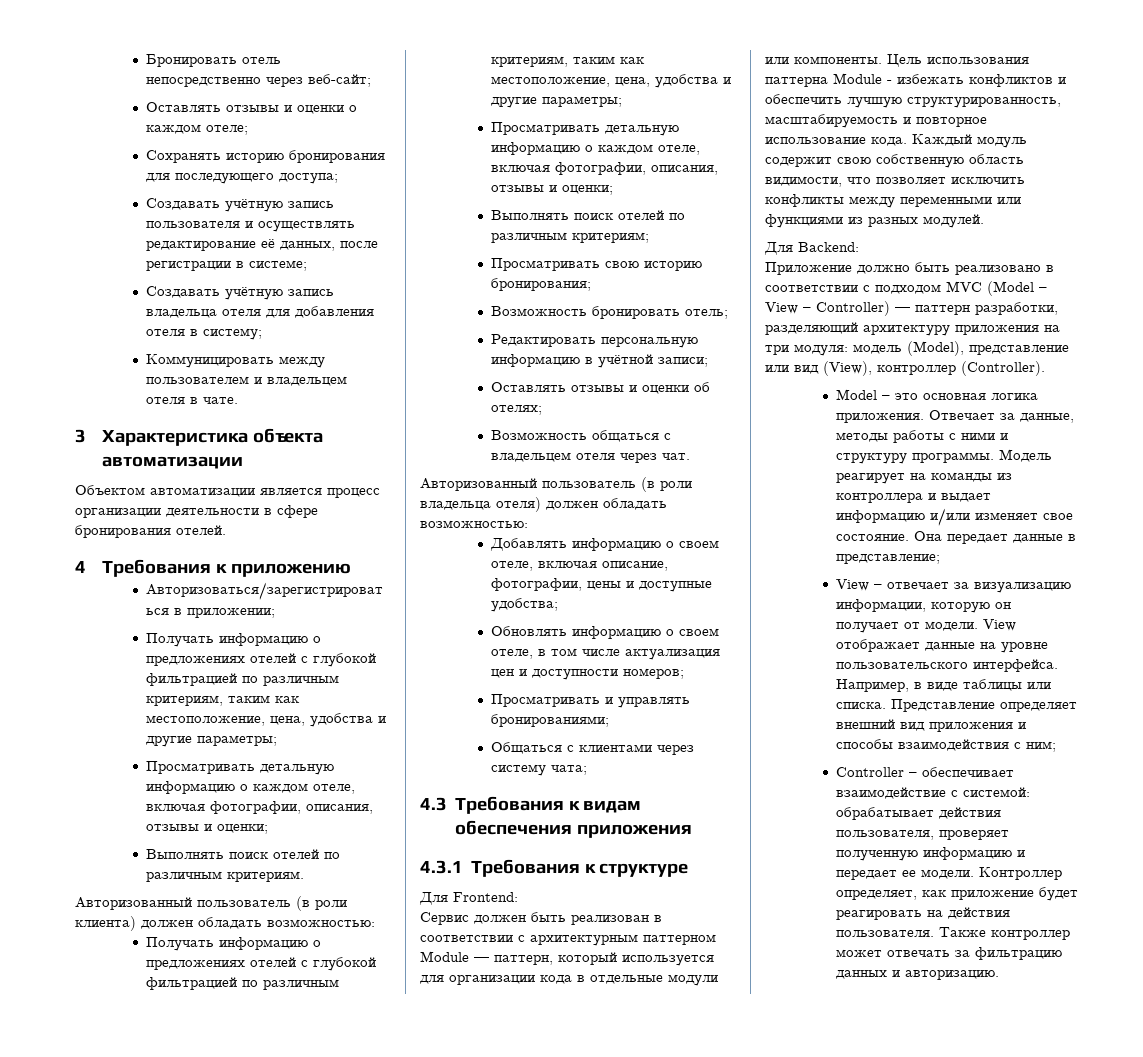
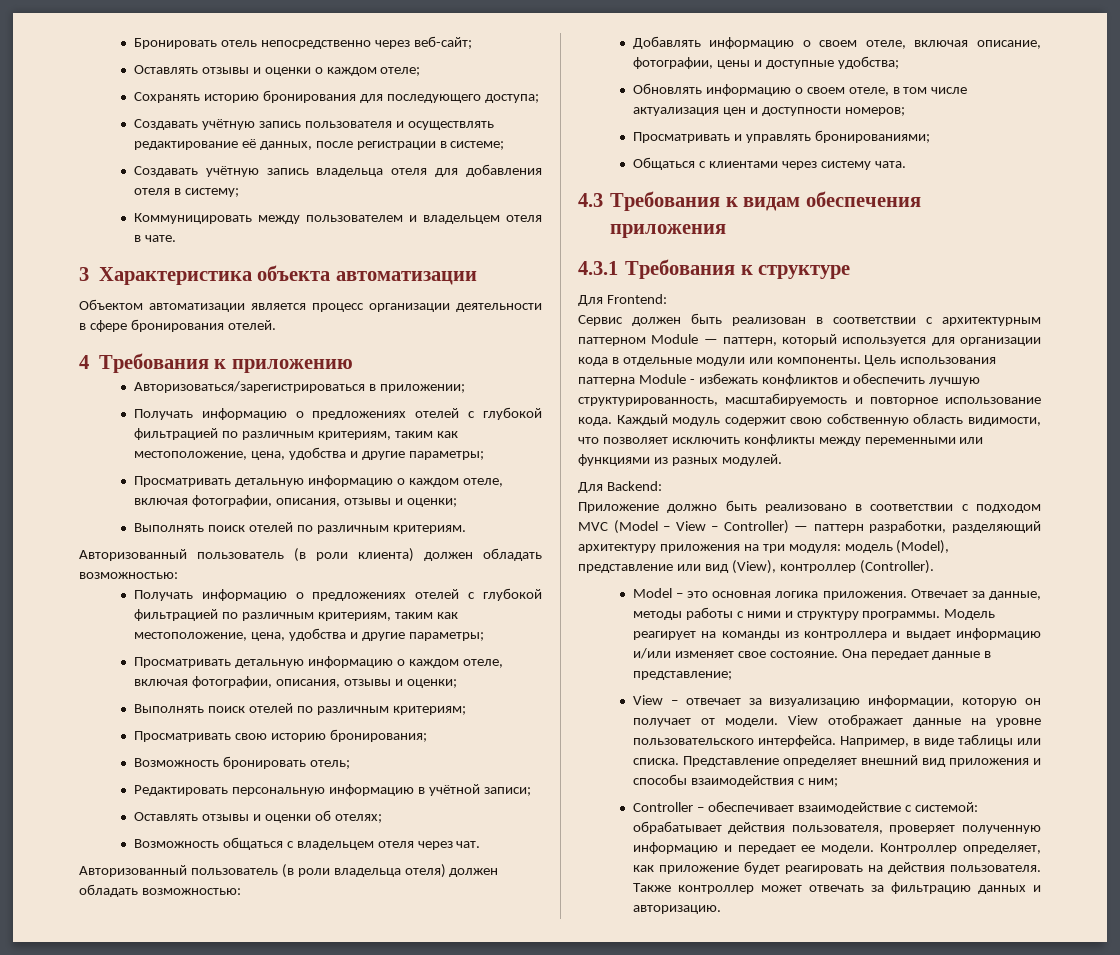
- Общаться с клиентами через систему чата;
+ Общаться с клиентами через систему чата.

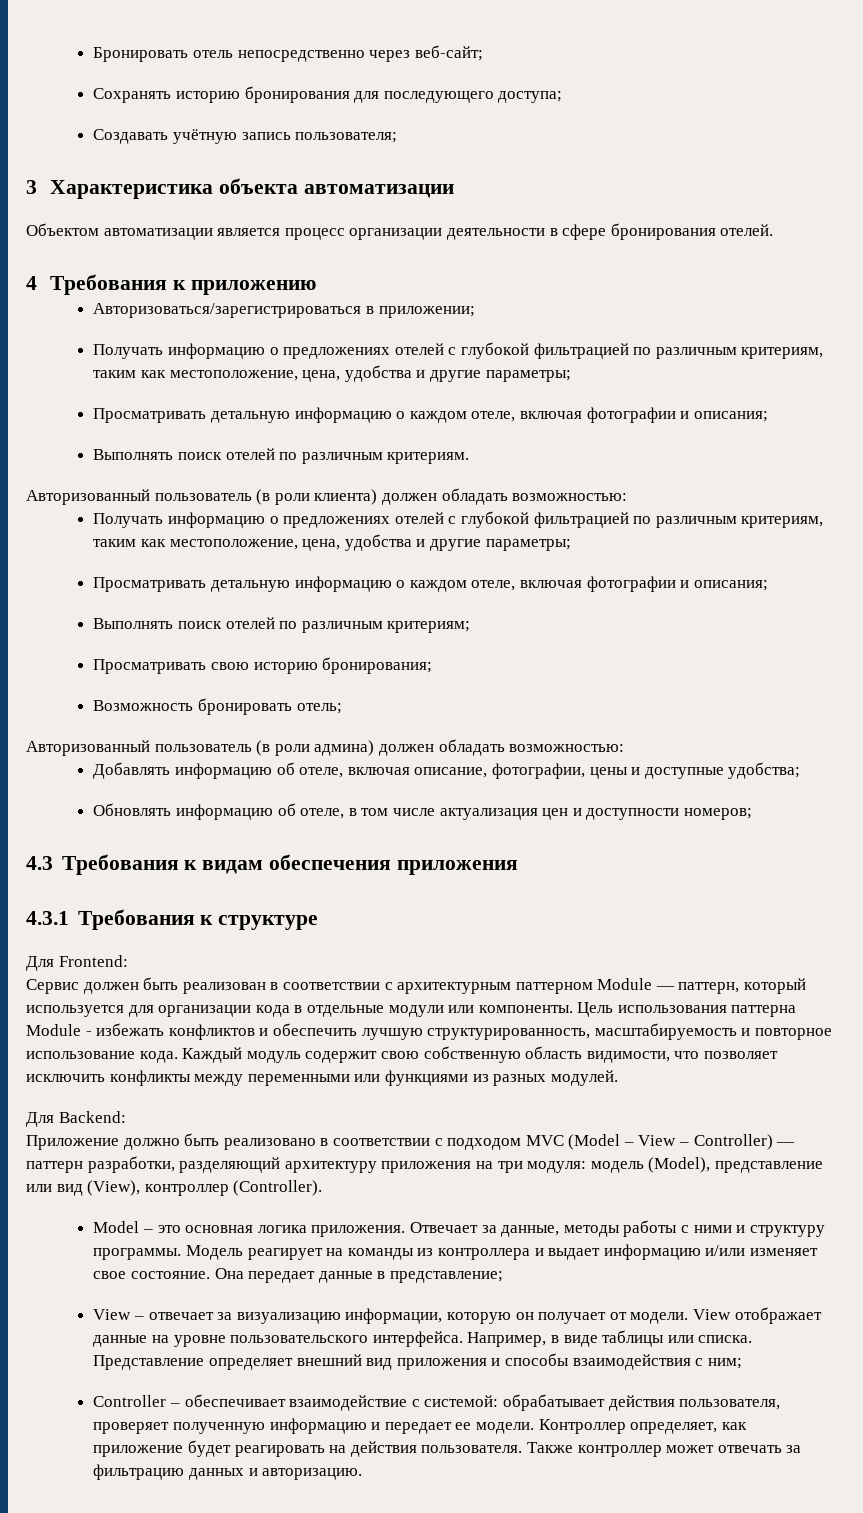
- Оставлять отзывы и оценки о каждом отеле;
- Создавать учётную запись пользователя и осуществлять редактирование её данных, после регистрации в системе;
- Создавать учётную запись владельца отеля для добавления отеля в систему;
- Коммуницировать между пользователем и владельцем отеля в чате.
+ Создавать учётную запись пользователя;
  Авторизоваться/зарегистрироваться в приложении;
  Получать информацию о предложениях отелей с глубокой фильтрацией по различным критериям, таким как местоположение, цена, удобства и другие параметры;
- Просматривать детальную информацию о каждом отеле, включая фотографии, описания, отзывы и оценки;
+ Просматривать детальную информацию о каждом отеле, включая фотографии и описания;
  Авторизованный пользователь (в роли клиента) должен обладать возможностью:
  Получать информацию о предложениях отелей с глубокой фильтрацией по различным критериям, таким как местоположение, цена, удобства и другие параметры;
- Просматривать детальную информацию о каждом отеле, включая фотографии, описания, отзывы и оценки;
+ Просматривать детальную информацию о каждом отеле, включая фотографии и описания;
- Редактировать персональную информацию в учётной записи;
- Оставлять отзывы и оценки об отелях;
- Возможность общаться с владельцем отеля через чат.
- Авторизованный пользователь (в роли владельца отеля) должен обладать возможностью:
+ Авторизованный пользователь (в роли админа) должен обладать возможностью:
- Добавлять информацию о своем отеле, включая описание, фотографии, цены и доступные удобства;
+ Добавлять информацию об отеле, включая описание, фотографии, цены и доступные удобства;
- Обновлять информацию о своем отеле, в том числе актуализация цен и доступности номеров;
+ Обновлять информацию об отеле, в том числе актуализация цен и доступности номеров;
- Просматривать и управлять бронированиями;
- Общаться с клиентами через систему чата.

